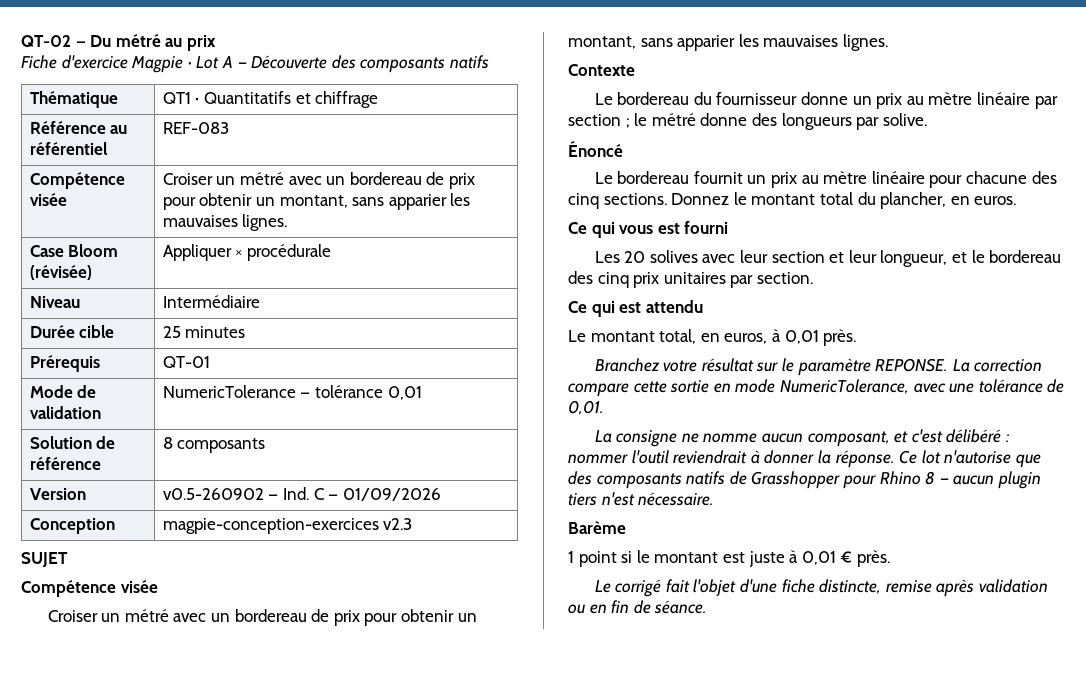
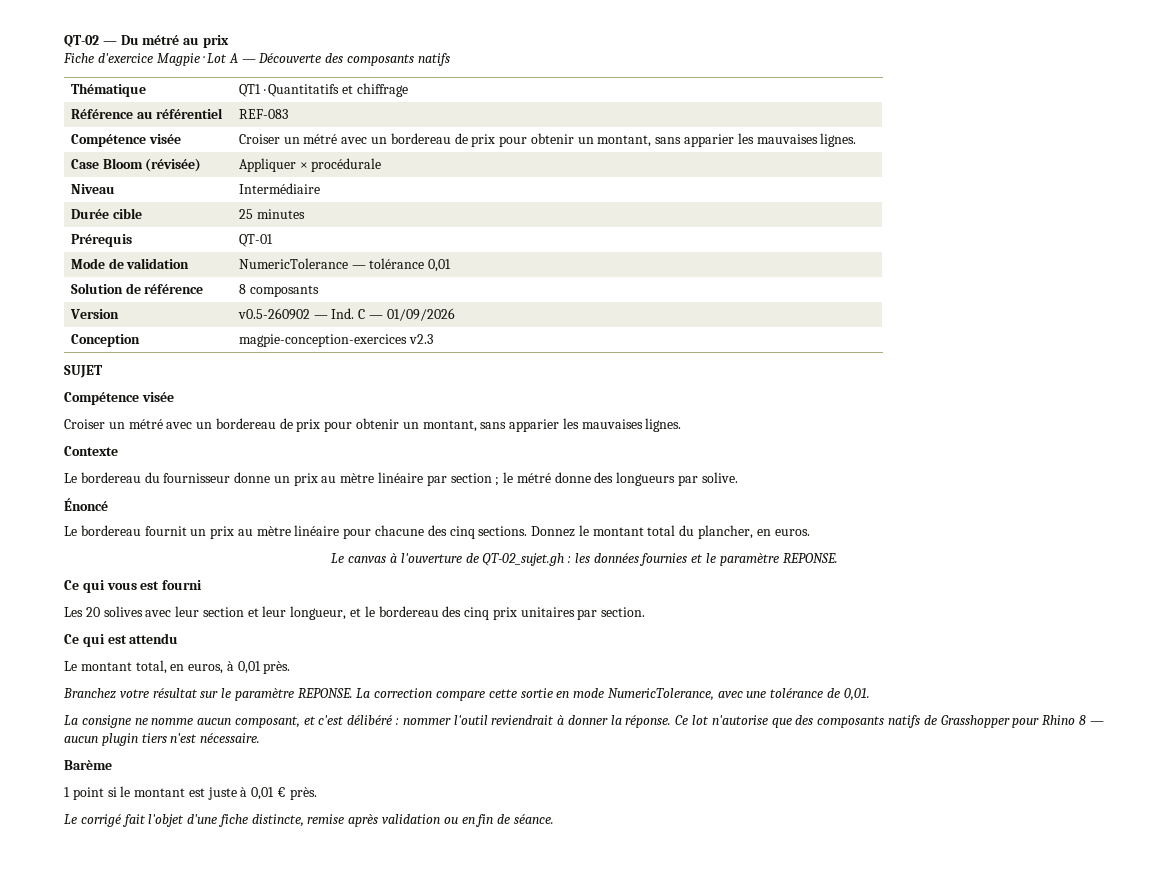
+ Le canvas à l'ouverture de QT-02_sujet.gh : les données fournies et le paramètre REPONSE.

